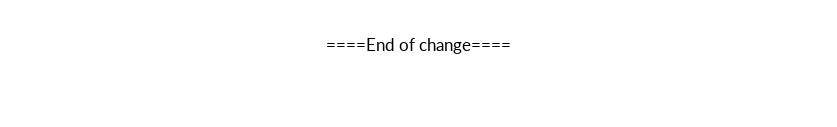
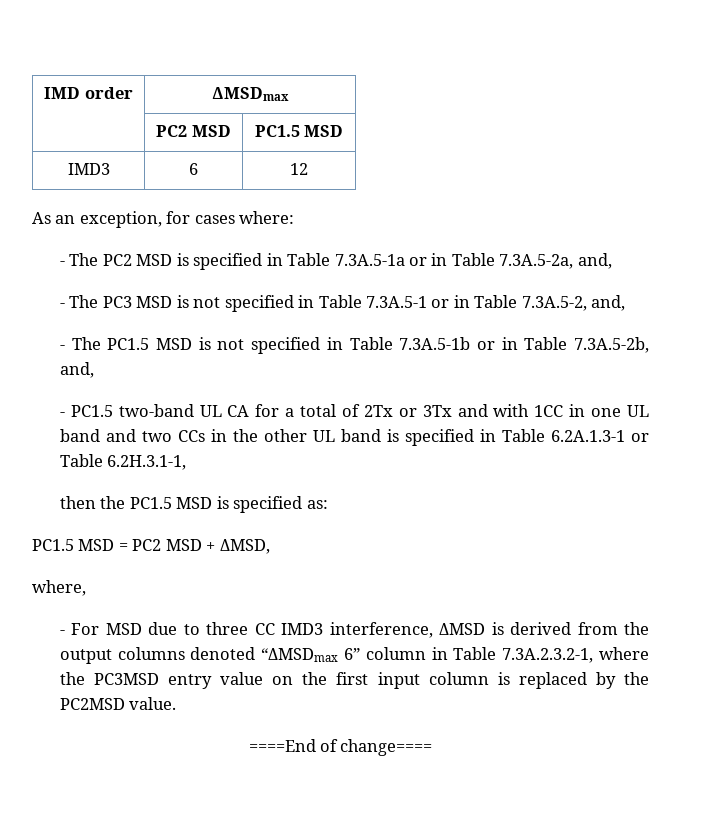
+ IMD order | ΔMSDmax
+ | PC2 MSD | PC1.5 MSD
+ IMD3 | 6 | 12
+ As an exception, for cases where:
+ - The PC2 MSD is specified in Table 7.3A.5-1a or in Table 7.3A.5-2a, and,
+ - The PC3 MSD is not specified in Table 7.3A.5-1 or in Table 7.3A.5-2, and,
+ - The PC1.5 MSD is not specified in Table 7.3A.5-1b or in Table 7.3A.5-2b, and,
+ - PC1.5 two-band UL CA for a total of 2Tx or 3Tx and with 1CC in one UL band and two CCs in the other UL band is specified in Table 6.2A.1.3-1 or Table 6.2H.3.1-1,
+ then the PC1.5 MSD is specified as:
+ PC1.5 MSD = PC2 MSD + ΔMSD,
+ where,
+ - For MSD due to three CC IMD3 interference, ΔMSD is derived from the output columns denoted “ΔMSDmax 6” column in Table 7.3A.2.3.2-1, where the PC3MSD entry value on the first input column is replaced by the PC2MSD value.

